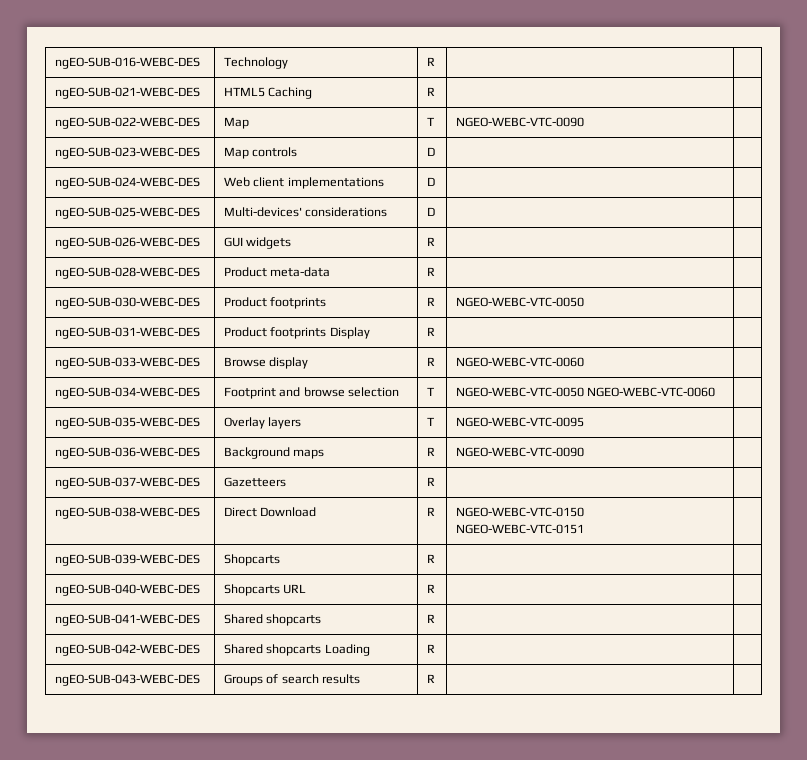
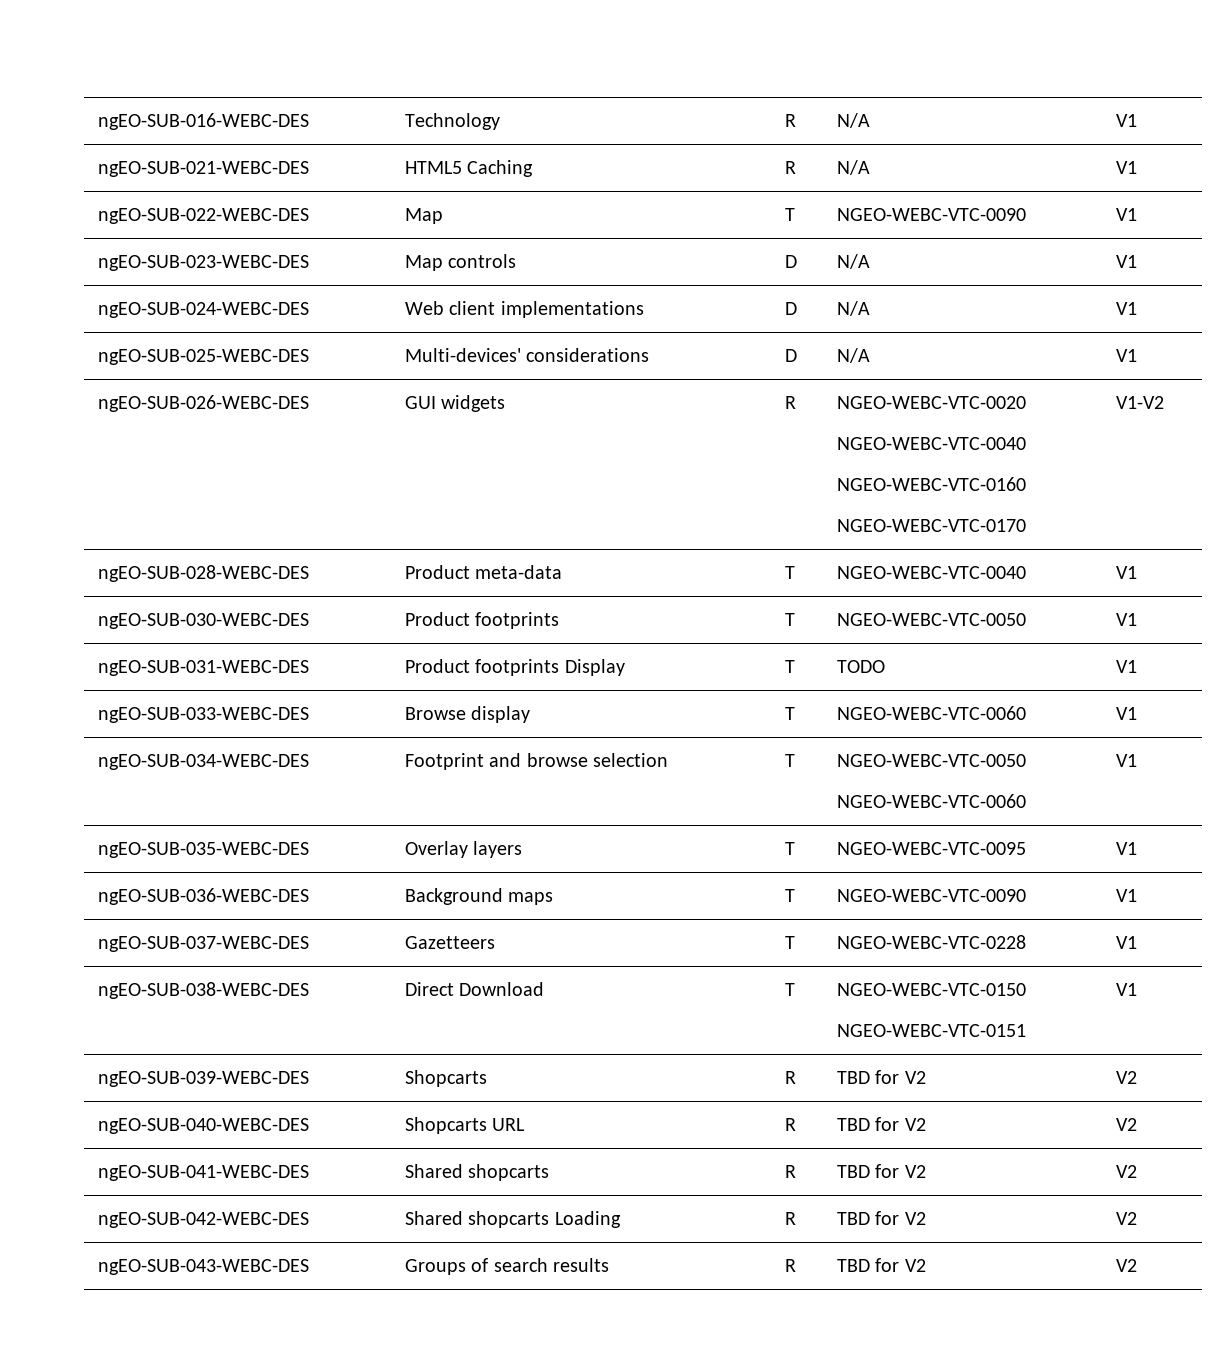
- ngEO-SUB-016-WEBC-DES | Technology | R | |
+ ngEO-SUB-016-WEBC-DES | Technology | R | N/A | V1
- ngEO-SUB-021-WEBC-DES | HTML5 Caching | R | |
+ ngEO-SUB-021-WEBC-DES | HTML5 Caching | R | N/A | V1
- ngEO-SUB-022-WEBC-DES | Map | T | NGEO-WEBC-VTC-0090 |
+ ngEO-SUB-022-WEBC-DES | Map | T | NGEO-WEBC-VTC-0090 | V1
- ngEO-SUB-023-WEBC-DES | Map controls | D | |
+ ngEO-SUB-023-WEBC-DES | Map controls | D | N/A | V1
- ngEO-SUB-024-WEBC-DES | Web client implementations | D | |
+ ngEO-SUB-024-WEBC-DES | Web client implementations | D | N/A | V1
- ngEO-SUB-025-WEBC-DES | Multi-devices' considerations | D | |
+ ngEO-SUB-025-WEBC-DES | Multi-devices' considerations | D | N/A | V1
- ngEO-SUB-026-WEBC-DES | GUI widgets | R | |
+ ngEO-SUB-026-WEBC-DES | GUI widgets | R | NGEO-WEBC-VTC-0020
+ NGEO-WEBC-VTC-0040
+ NGEO-WEBC-VTC-0160
+ NGEO-WEBC-VTC-0170 | V1-V2
- ngEO-SUB-028-WEBC-DES | Product meta-data | R | |
+ ngEO-SUB-028-WEBC-DES | Product meta-data | T | NGEO-WEBC-VTC-0040 | V1
- ngEO-SUB-030-WEBC-DES | Product footprints | R | NGEO-WEBC-VTC-0050 |
+ ngEO-SUB-030-WEBC-DES | Product footprints | T | NGEO-WEBC-VTC-0050 | V1
- ngEO-SUB-031-WEBC-DES | Product footprints Display | R | |
+ ngEO-SUB-031-WEBC-DES | Product footprints Display | T | TODO | V1
- ngEO-SUB-033-WEBC-DES | Browse display | R | NGEO-WEBC-VTC-0060 |
+ ngEO-SUB-033-WEBC-DES | Browse display | T | NGEO-WEBC-VTC-0060 | V1
- ngEO-SUB-034-WEBC-DES | Footprint and browse selection | T | NGEO-WEBC-VTC-0050 NGEO-WEBC-VTC-0060 |
+ ngEO-SUB-034-WEBC-DES | Footprint and browse selection | T | NGEO-WEBC-VTC-0050
+ NGEO-WEBC-VTC-0060 | V1
- ngEO-SUB-035-WEBC-DES | Overlay layers | T | NGEO-WEBC-VTC-0095 |
+ ngEO-SUB-035-WEBC-DES | Overlay layers | T | NGEO-WEBC-VTC-0095 | V1
- ngEO-SUB-036-WEBC-DES | Background maps | R | NGEO-WEBC-VTC-0090 |
+ ngEO-SUB-036-WEBC-DES | Background maps | T | NGEO-WEBC-VTC-0090 | V1
- ngEO-SUB-037-WEBC-DES | Gazetteers | R | |
+ ngEO-SUB-037-WEBC-DES | Gazetteers | T | NGEO-WEBC-VTC-0228 | V1
- ngEO-SUB-038-WEBC-DES | Direct Download | R | NGEO-WEBC-VTC-0150
- NGEO-WEBC-VTC-0151 |
+ ngEO-SUB-038-WEBC-DES | Direct Download | T | NGEO-WEBC-VTC-0150
+ NGEO-WEBC-VTC-0151 | V1
- ngEO-SUB-039-WEBC-DES | Shopcarts | R | |
+ ngEO-SUB-039-WEBC-DES | Shopcarts | R | TBD for V2 | V2
- ngEO-SUB-040-WEBC-DES | Shopcarts URL | R | |
+ ngEO-SUB-040-WEBC-DES | Shopcarts URL | R | TBD for V2 | V2
- ngEO-SUB-041-WEBC-DES | Shared shopcarts | R | |
+ ngEO-SUB-041-WEBC-DES | Shared shopcarts | R | TBD for V2 | V2
- ngEO-SUB-042-WEBC-DES | Shared shopcarts Loading | R | |
+ ngEO-SUB-042-WEBC-DES | Shared shopcarts Loading | R | TBD for V2 | V2
- ngEO-SUB-043-WEBC-DES | Groups of search results | R | |
+ ngEO-SUB-043-WEBC-DES | Groups of search results | R | TBD for V2 | V2

